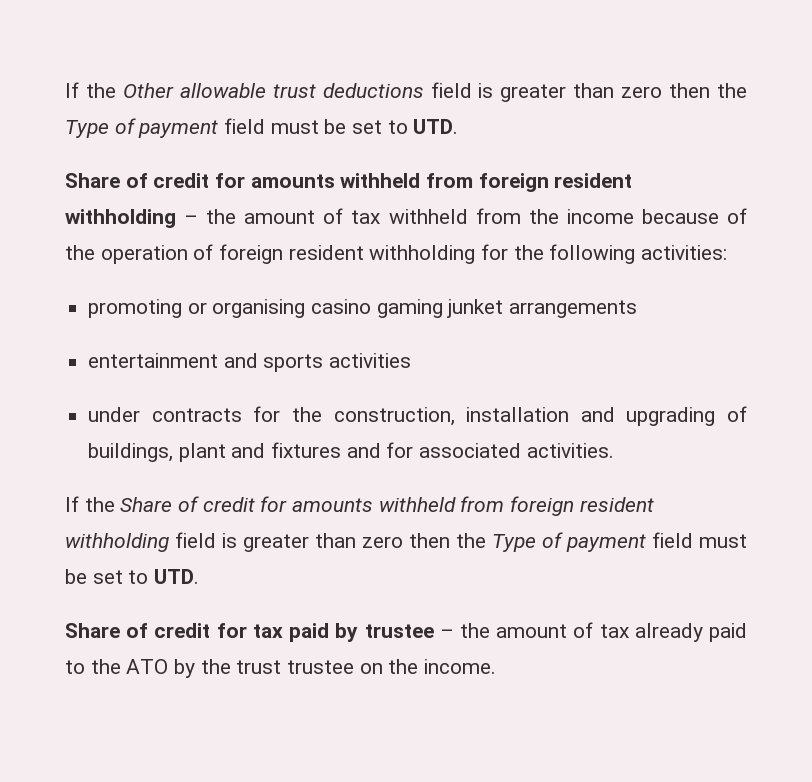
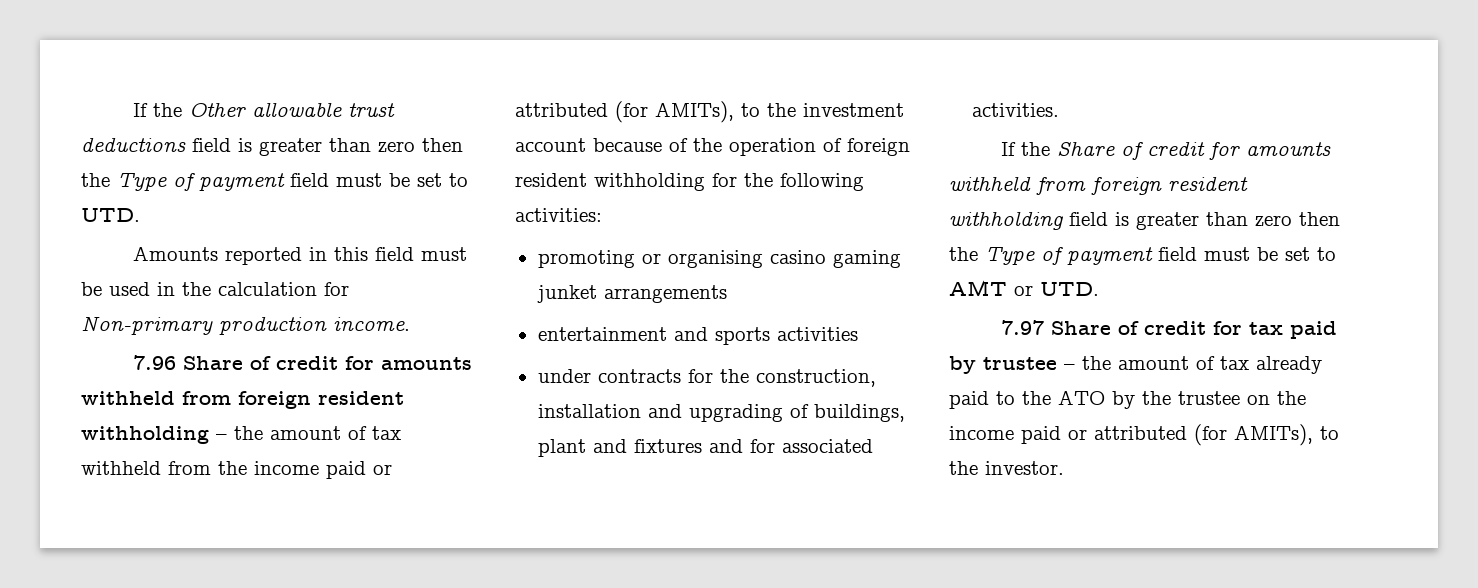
- Share of credit for amounts withheld from foreign resident withholding – the amount of tax withheld from the income because of the operation of foreign resident withholding for the following activities:
+ Amounts reported in this field must be used in the calculation for Non-primary production income.
+ 7.96 Share of credit for amounts withheld from foreign resident withholding – the amount of tax withheld from the income paid or attributed (for AMITs), to the investment account because of the operation of foreign resident withholding for the following activities:
- If the Share of credit for amounts withheld from foreign resident withholding field is greater than zero then the Type of payment field must be set to UTD.
- Share of credit for tax paid by trustee – the amount of tax already paid to the ATO by the trust trustee on the income.
+ If the Share of credit for amounts withheld from foreign resident withholding field is greater than zero then the Type of payment field must be set to AMT or UTD.
+ 7.97 Share of credit for tax paid by trustee – the amount of tax already paid to the ATO by the trustee on the income paid or attributed (for AMITs), to the investor.

